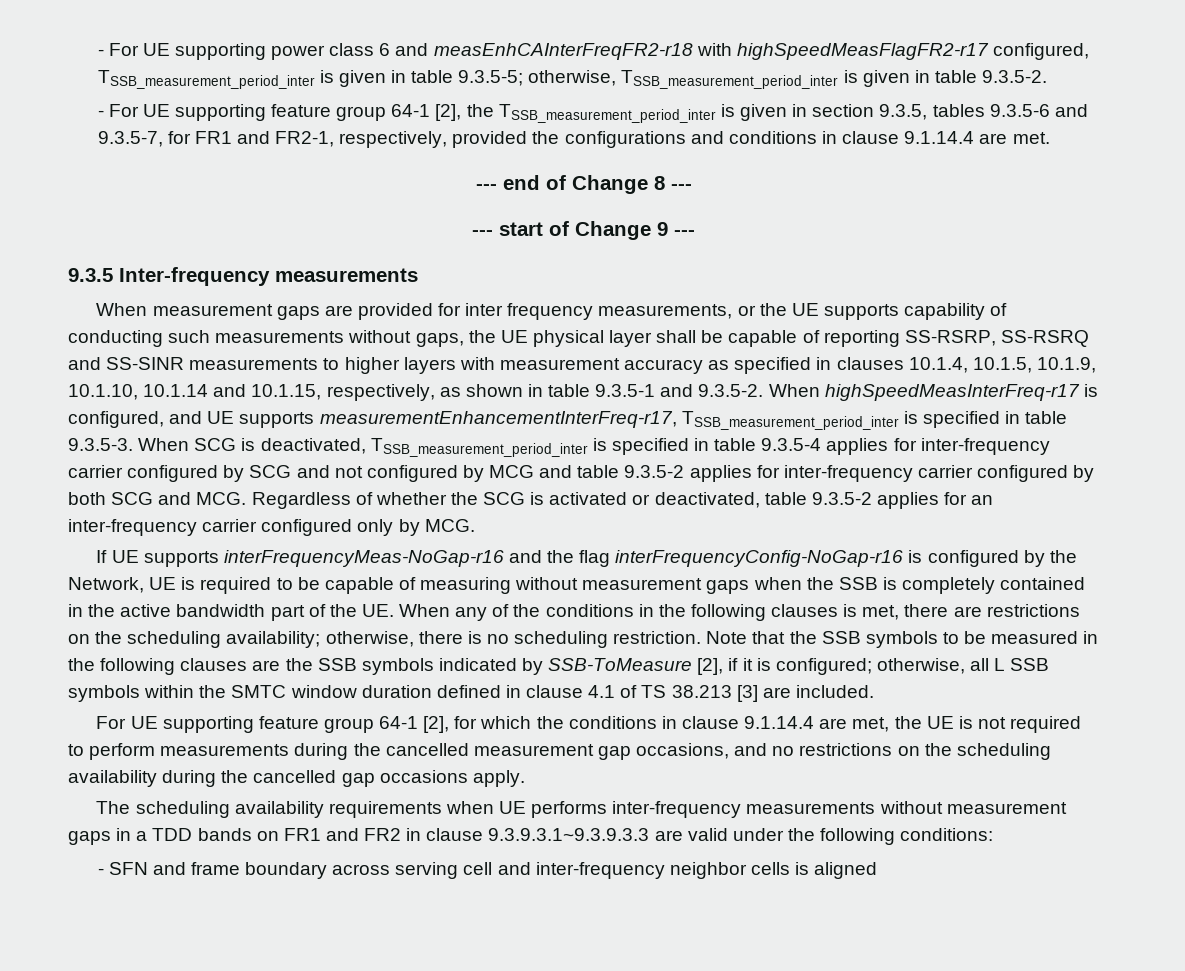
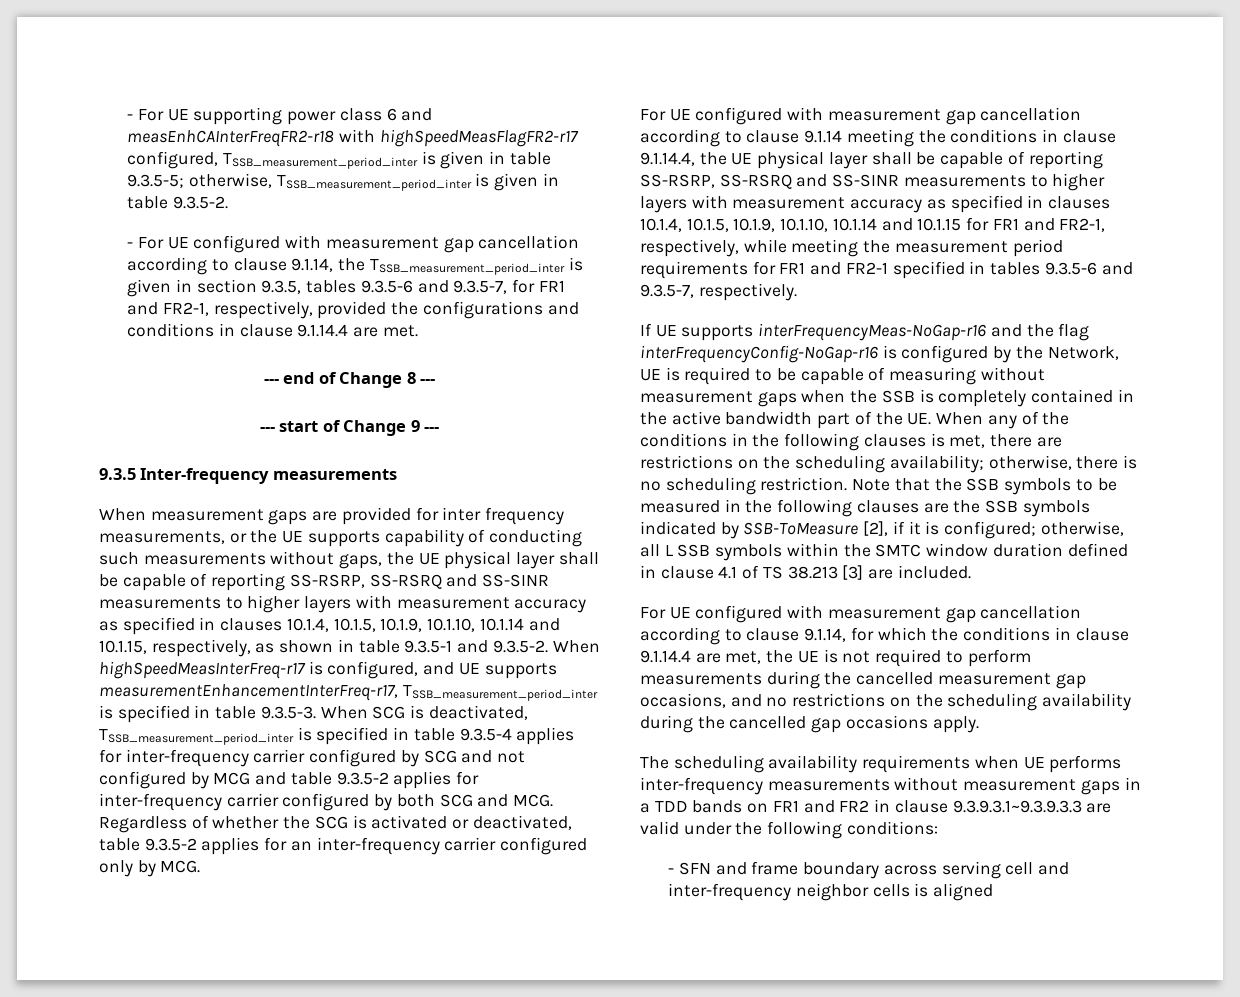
- - For UE supporting feature group 64-1 [2], the TSSB_measurement_period_inter is given in section 9.3.5, tables 9.3.5-6 and 9.3.5-7, for FR1 and FR2-1, respectively, provided the configurations and conditions in clause 9.1.14.4 are met.
+ - For UE configured with measurement gap cancellation according to clause 9.1.14, the TSSB_measurement_period_inter is given in section 9.3.5, tables 9.3.5-6 and 9.3.5-7, for FR1 and FR2-1, respectively, provided the configurations and conditions in clause 9.1.14.4 are met.
+ For UE configured with measurement gap cancellation according to clause 9.1.14 meeting the conditions in clause 9.1.14.4, the UE physical layer shall be capable of reporting SS-RSRP, SS-RSRQ and SS-SINR measurements to higher layers with measurement accuracy as specified in clauses 10.1.4, 10.1.5, 10.1.9, 10.1.10, 10.1.14 and 10.1.15 for FR1 and FR2-1, respectively, while meeting the measurement period requirements for FR1 and FR2-1 specified in tables 9.3.5-6 and 9.3.5-7, respectively.
- For UE supporting feature group 64-1 [2], for which the conditions in clause 9.1.14.4 are met, the UE is not required to perform measurements during the cancelled measurement gap occasions, and no restrictions on the scheduling availability during the cancelled gap occasions apply.
+ For UE configured with measurement gap cancellation according to clause 9.1.14, for which the conditions in clause 9.1.14.4 are met, the UE is not required to perform measurements during the cancelled measurement gap occasions, and no restrictions on the scheduling availability during the cancelled gap occasions apply.

